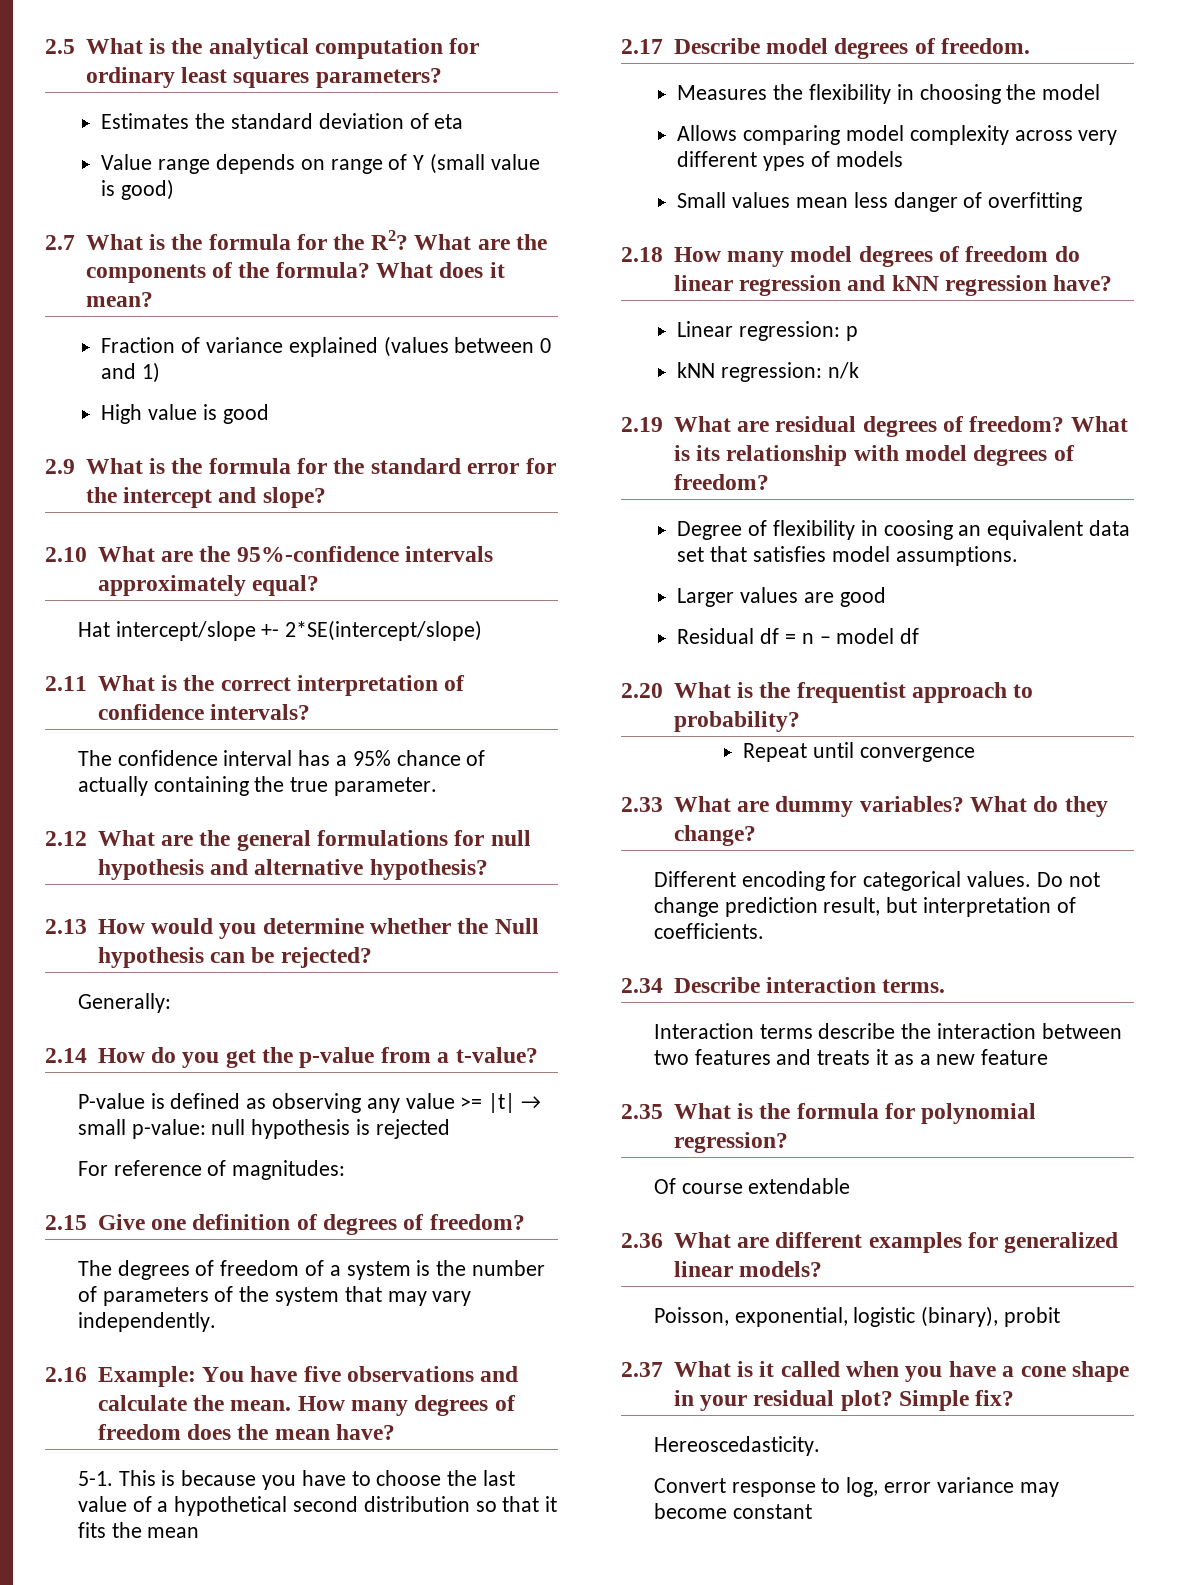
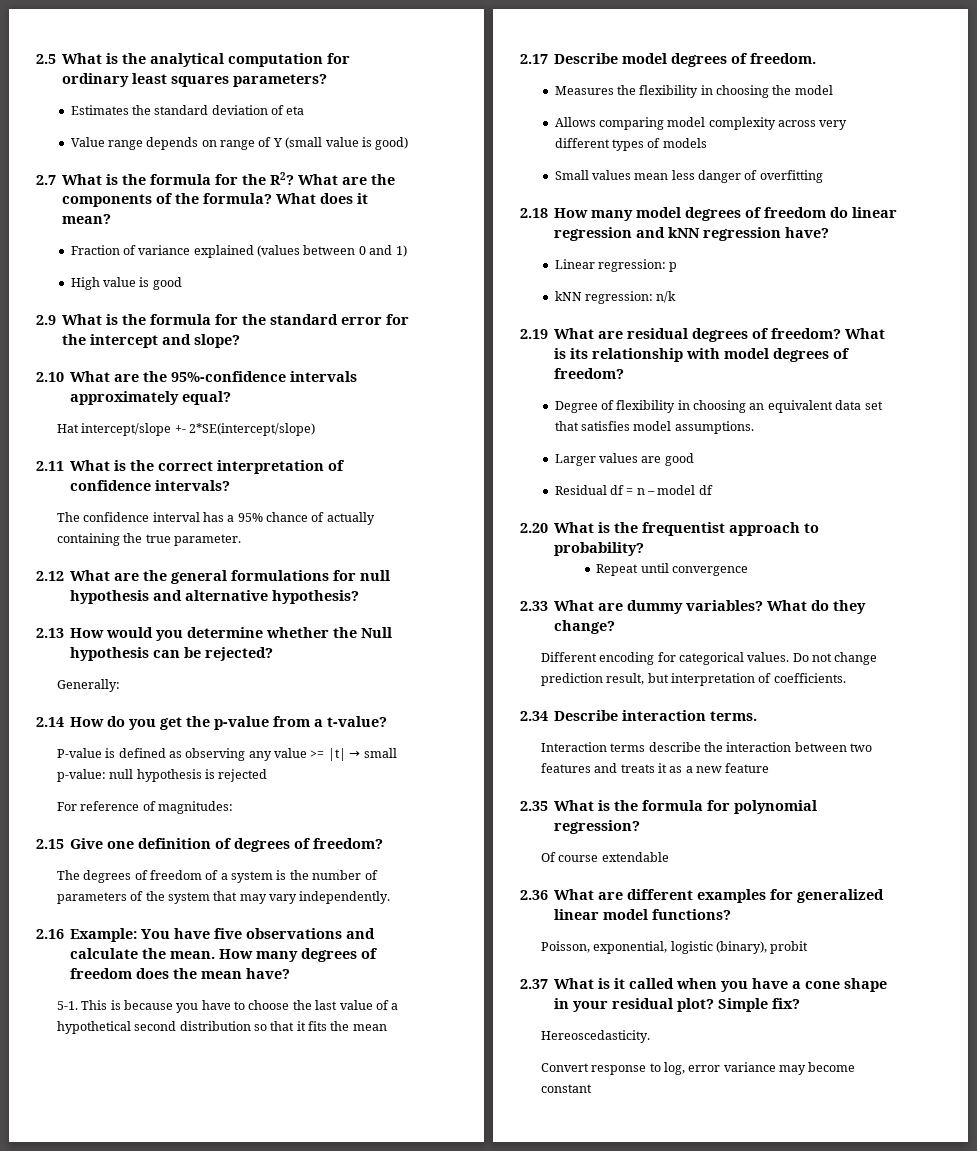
- Allows comparing model complexity across very different ypes of models
+ Allows comparing model complexity across very different types of models
- Degree of flexibility in coosing an equivalent data set that satisfies model assumptions.
+ Degree of flexibility in choosing an equivalent data set that satisfies model assumptions.
- 2.36 What are different examples for generalized linear models?
+ 2.36 What are different examples for generalized linear model functions?

